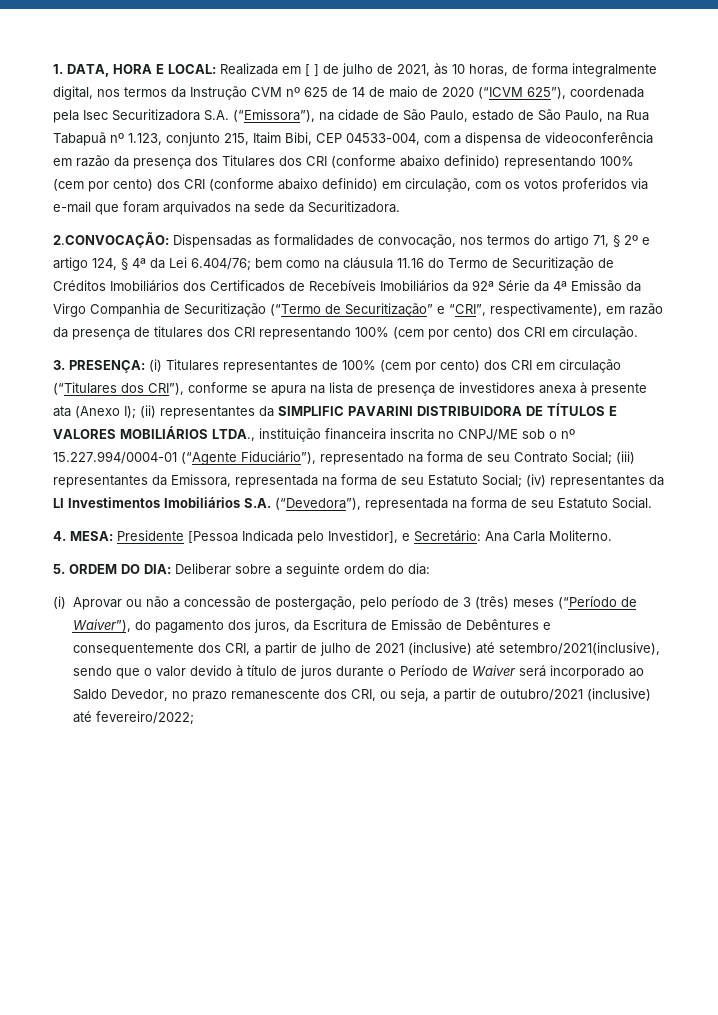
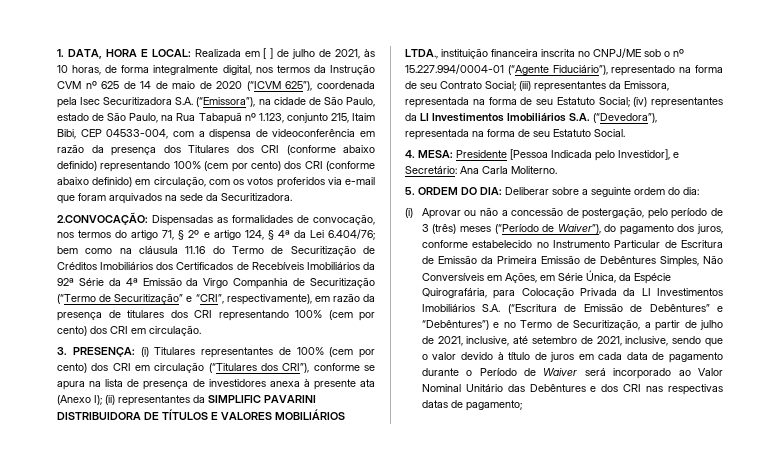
- (i) Aprovar ou não a concessão de postergação, pelo período de 3 (três) meses (“Período de Waiver”), do pagamento dos juros, da Escritura de Emissão de Debêntures e consequentemente dos CRI, a partir de julho de 2021 (inclusive) até setembro/2021(inclusive), sendo que o valor devido à título de juros durante o Período de Waiver será incorporado ao Saldo Devedor, no prazo remanescente dos CRI, ou seja, a partir de outubro/2021 (inclusive) até fevereiro/2022;
+ (i) Aprovar ou não a concessão de postergação, pelo período de 3 (três) meses (“Período de Waiver”), do pagamento dos juros, conforme estabelecido no Instrumento Particular de Escritura de Emissão da Primeira Emissão de Debêntures Simples, Não Conversíveis em Ações, em Série Única, da Espécie Quirografária, para Colocação Privada da LI Investimentos Imobiliários S.A. (“Escritura de Emissão de Debêntures” e “Debêntures”) e no Termo de Securitização, a partir de julho de 2021, inclusive, até setembro de 2021, inclusive, sendo que o valor devido à título de juros em cada data de pagamento durante o Período de Waiver será incorporado ao Valor Nominal Unitário das Debêntures e dos CRI nas respectivas datas de pagamento;

